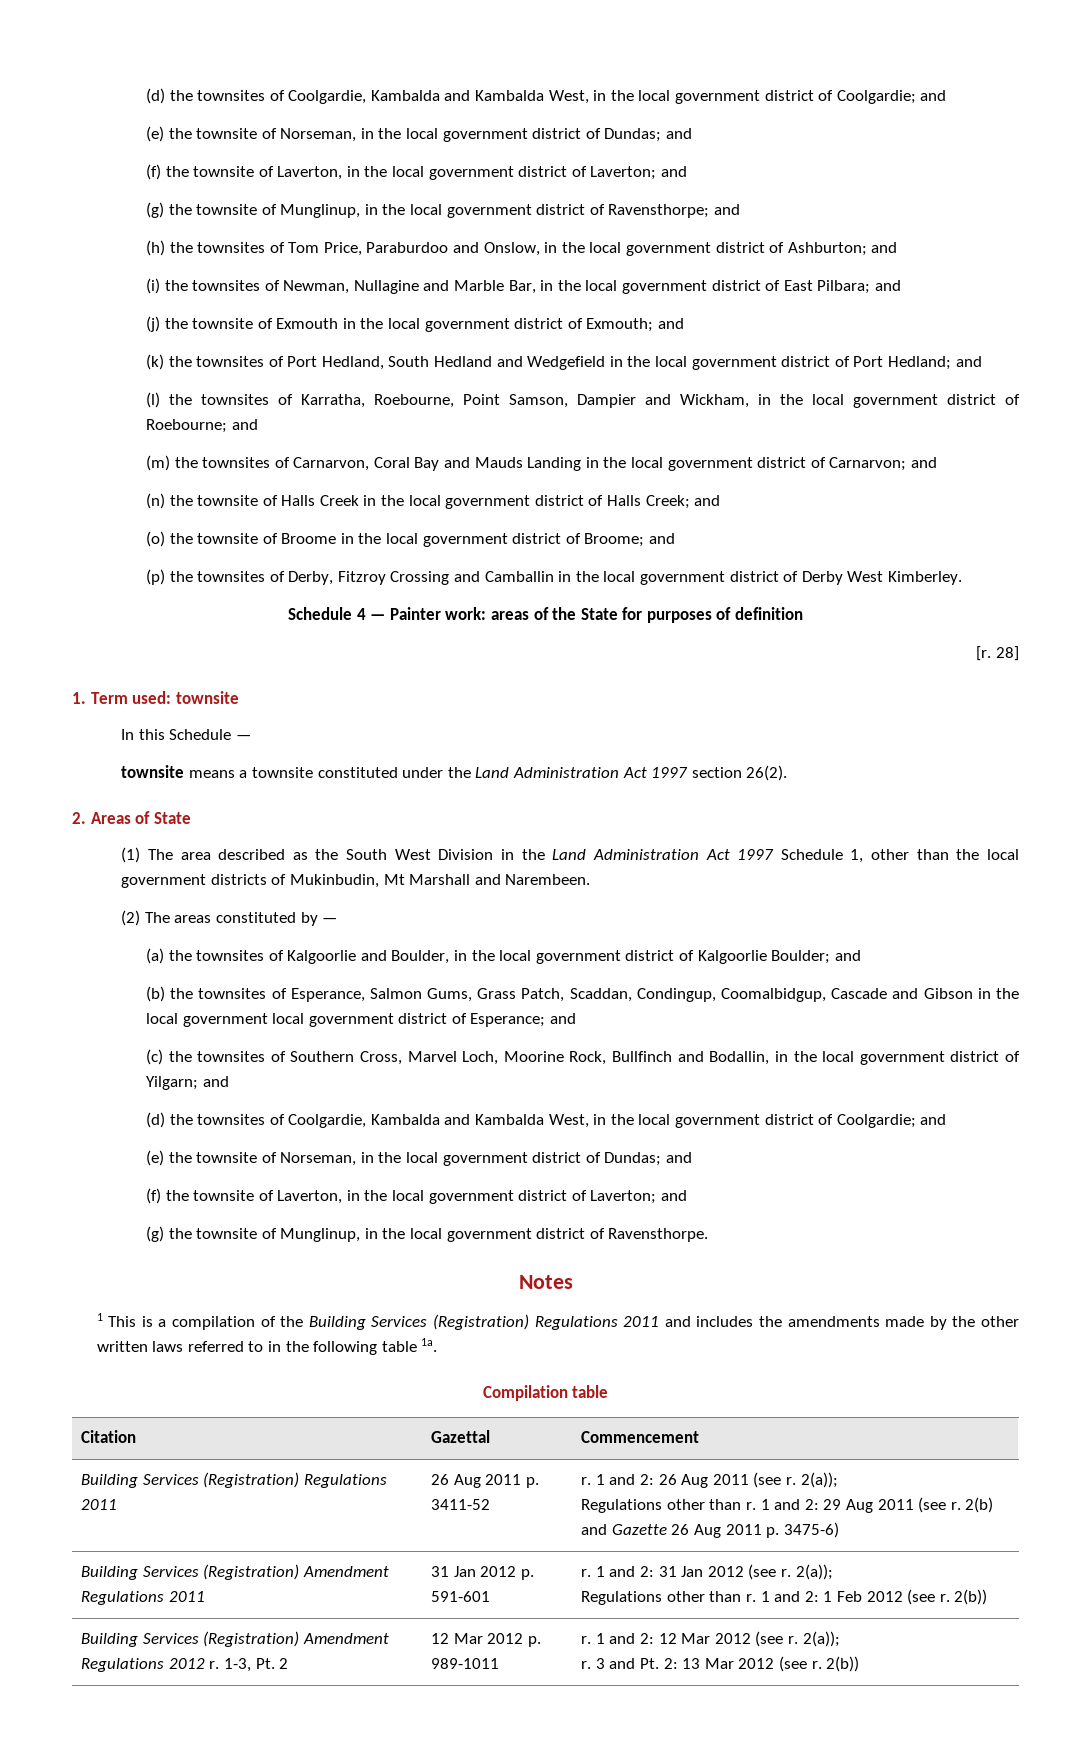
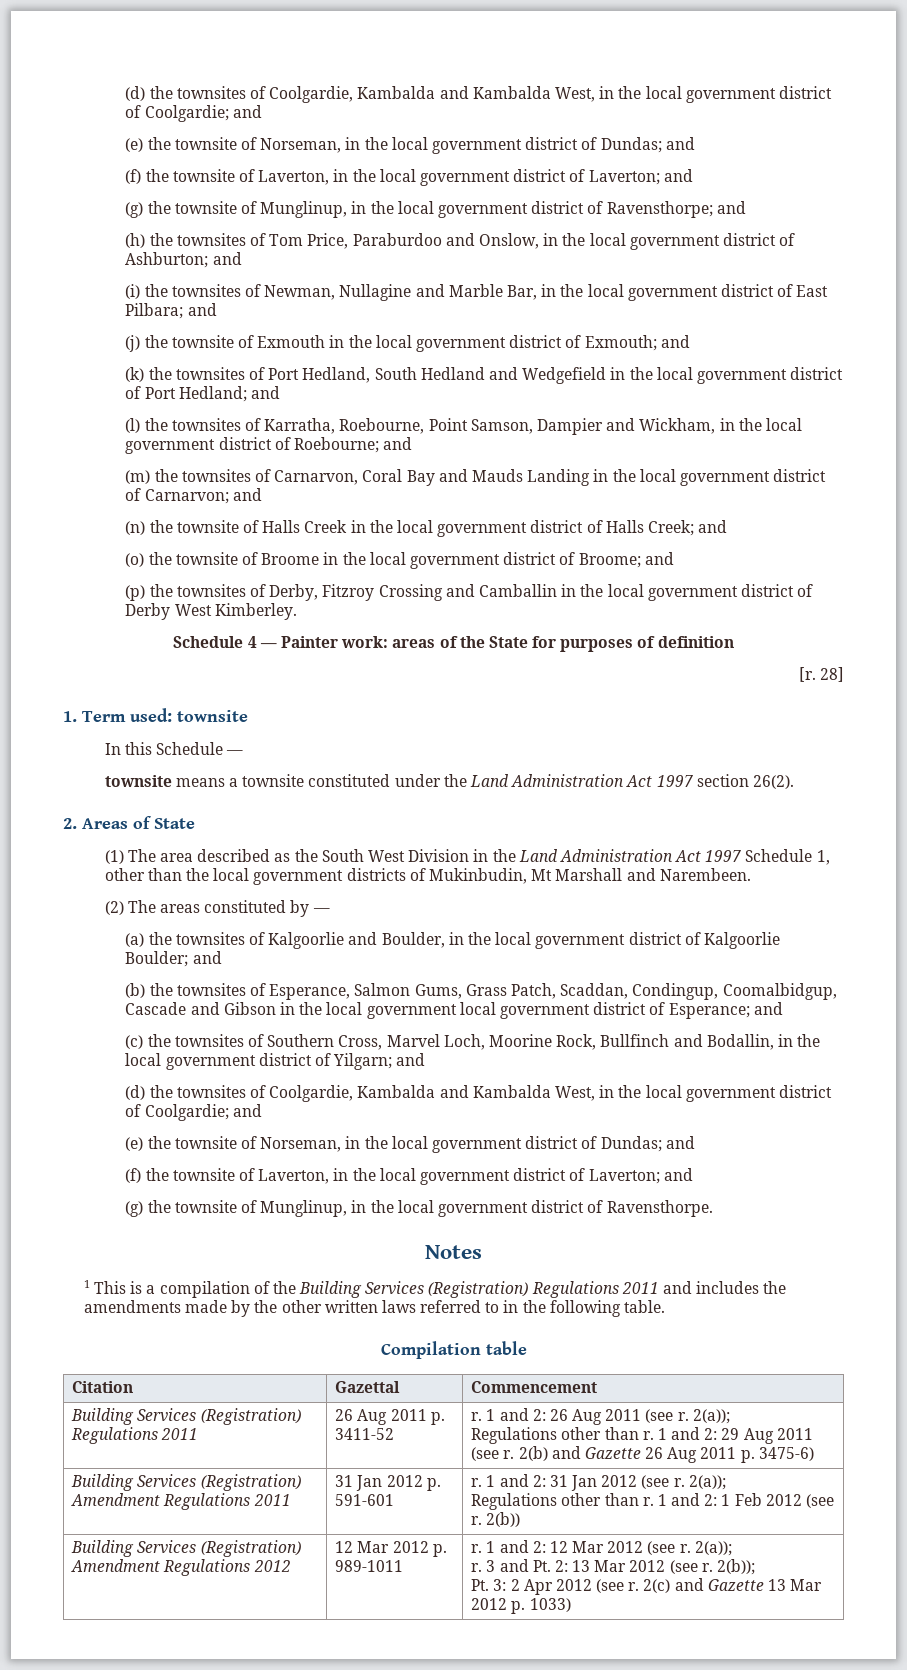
- 1 This is a compilation of the Building Services (Registration) Regulations 2011 and includes the amendments made by the other written laws referred to in the following table 1a.
+ 1 This is a compilation of the Building Services (Registration) Regulations 2011 and includes the amendments made by the other written laws referred to in the following table.
- Building Services (Registration) Amendment Regulations 2012 r. 1-3, Pt. 2
+ Building Services (Registration) Amendment Regulations 2012
- 3 and Pt. 2: 13 Mar 2012 (see r. 2(b))
+ 3 and Pt. 2: 13 Mar 2012 (see r. 2(b));
+ Pt. 3: 2 Apr 2012 (see r. 2(c) and Gazette 13 Mar 2012 p. 1033)

